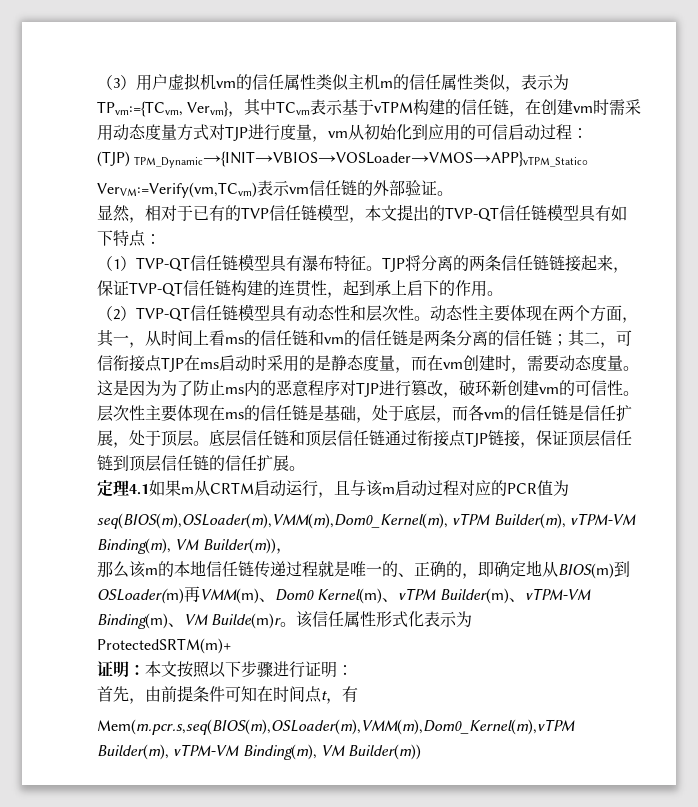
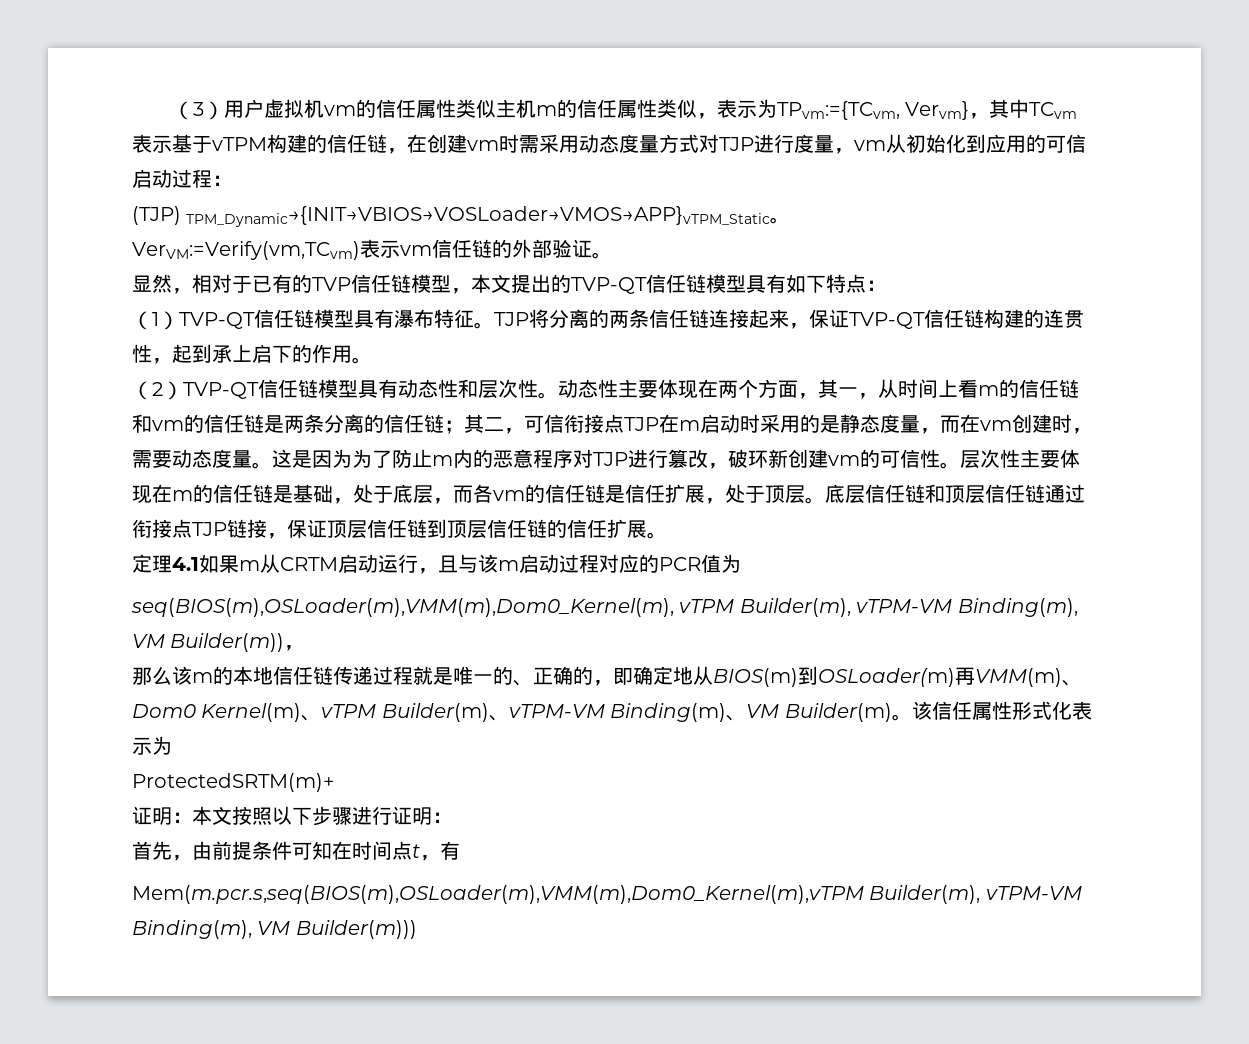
- TJP将分离的两条信任链链接起来，保证TVP-QT信任链构建的连贯性，起到承上启下的作用。
+ TJP将分离的两条信任链连接起来，保证TVP-QT信任链构建的连贯性，起到承上启下的作用。
- 动态性主要体现在两个方面，其一，从时间上看ms的信任链和vm的信任链是两条分离的信任链；其二，可信衔接点TJP在ms启动时采用的是静态度量，而在vm创建时，需要动态度量。
+ 动态性主要体现在两个方面，其一，从时间上看m的信任链和vm的信任链是两条分离的信任链；其二，可信衔接点TJP在m启动时采用的是静态度量，而在vm创建时，需要动态度量。
- 这是因为为了防止ms内的恶意程序对TJP进行篡改，破环新创建vm的可信性。
+ 这是因为为了防止m内的恶意程序对TJP进行篡改，破环新创建vm的可信性。
- 层次性主要体现在ms的信任链是基础，处于底层，而各vm的信任链是信任扩展，处于顶层。
+ 层次性主要体现在m的信任链是基础，处于底层，而各vm的信任链是信任扩展，处于顶层。
- 那么该m的本地信任链传递过程就是唯一的、正确的，即确定地从BIOS(m)到OSLoader(m)再VMM(m)、Dom0 Kernel(m)、vTPM Builder(m)、vTPM-VM Binding(m)、VM Builde(m)r。
+ 那么该m的本地信任链传递过程就是唯一的、正确的，即确定地从BIOS(m)到OSLoader(m)再VMM(m)、Dom0 Kernel(m)、vTPM Builder(m)、vTPM-VM Binding(m)、VM Builder(m)。
- Mem(m.pcr.s,seq(BIOS(m),OSLoader(m),VMM(m),Dom0_Kernel(m),vTPM Builder(m), vTPM-VM Binding(m), VM Builder(m))
+ Mem(m.pcr.s,seq(BIOS(m),OSLoader(m),VMM(m),Dom0_Kernel(m),vTPM Builder(m), vTPM-VM Binding(m), VM Builder(m)))

